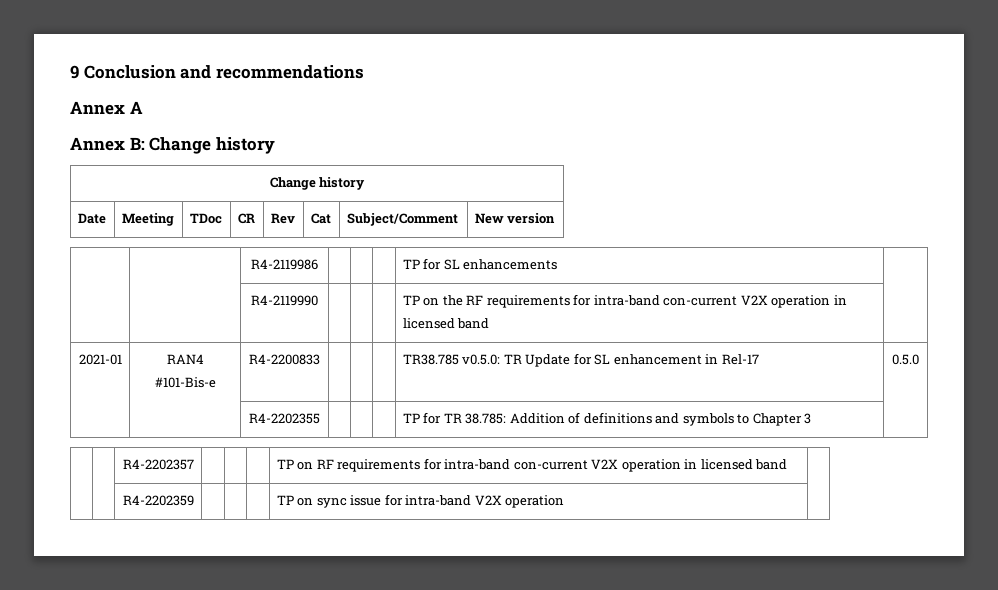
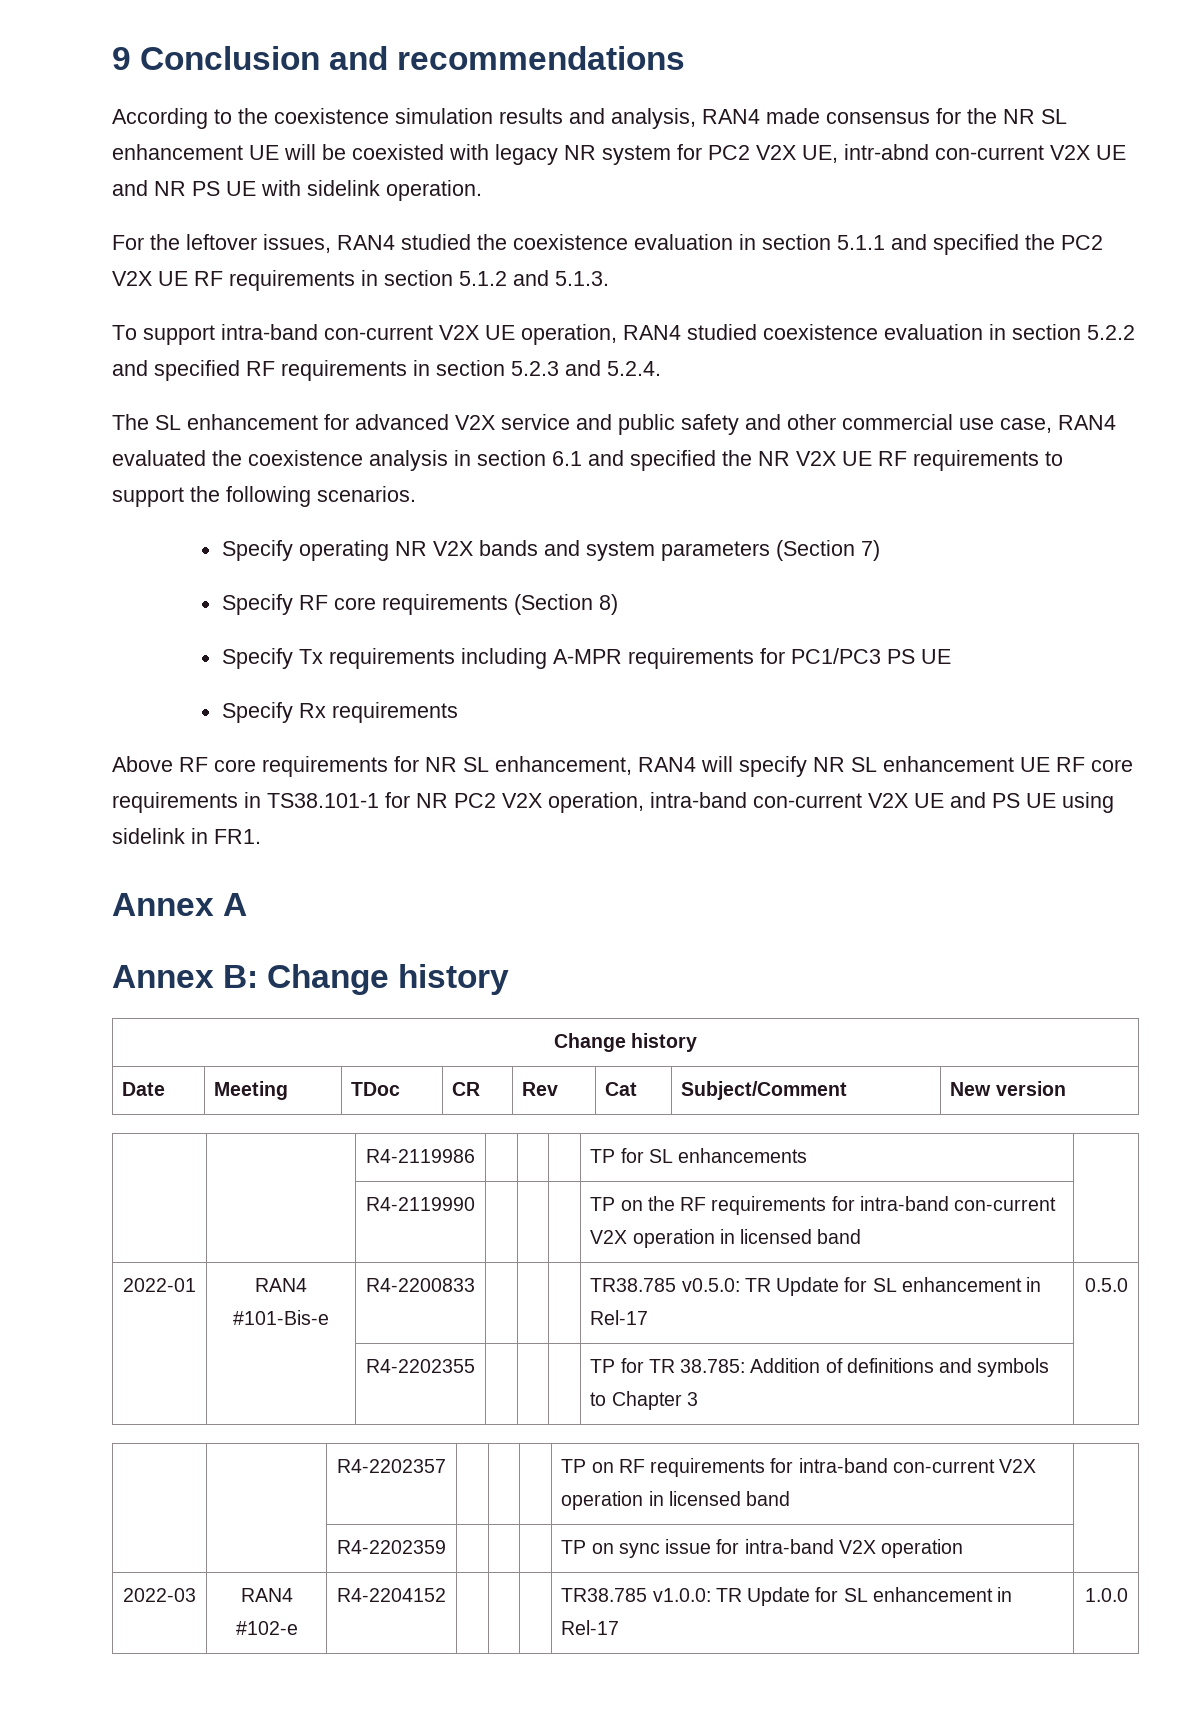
+ According to the coexistence simulation results and analysis, RAN4 made consensus for the NR SL enhancement UE will be coexisted with legacy NR system for PC2 V2X UE, intr-abnd con-current V2X UE and NR PS UE with sidelink operation.
+ For the leftover issues, RAN4 studied the coexistence evaluation in section 5.1.1 and specified the PC2 V2X UE RF requirements in section 5.1.2 and 5.1.3.
+ To support intra-band con-current V2X UE operation, RAN4 studied coexistence evaluation in section 5.2.2 and specified RF requirements in section 5.2.3 and 5.2.4.
+ The SL enhancement for advanced V2X service and public safety and other commercial use case, RAN4 evaluated the coexistence analysis in section 6.1 and specified the NR V2X UE RF requirements to support the following scenarios.
+ Specify operating NR V2X bands and system parameters (Section 7)
+ Specify RF core requirements (Section 8)
+ Specify Tx requirements including A-MPR requirements for PC1/PC3 PS UE
+ Specify Rx requirements
+ Above RF core requirements for NR SL enhancement, RAN4 will specify NR SL enhancement UE RF core requirements in TS38.101-1 for NR PC2 V2X operation, intra-band con-current V2X UE and PS UE using sidelink in FR1.
- 2021-01 | RAN4 #101-Bis-e | R4-2200833 | | | | TR38.785 v0.5.0: TR Update for SL enhancement in Rel-17 | 0.5.0
+ 2022-01 | RAN4 #101-Bis-e | R4-2200833 | | | | TR38.785 v0.5.0: TR Update for SL enhancement in Rel-17 | 0.5.0
+ 2022-03 | RAN4 #102-e | R4-2204152 | | | | TR38.785 v1.0.0: TR Update for SL enhancement in Rel-17 | 1.0.0

